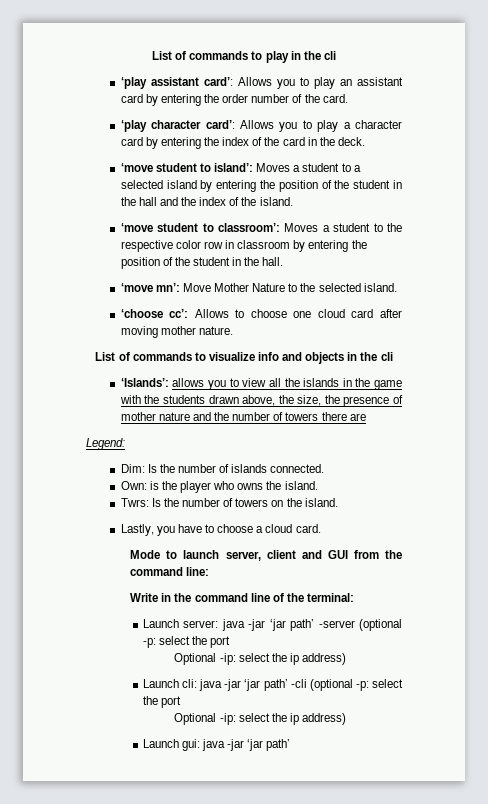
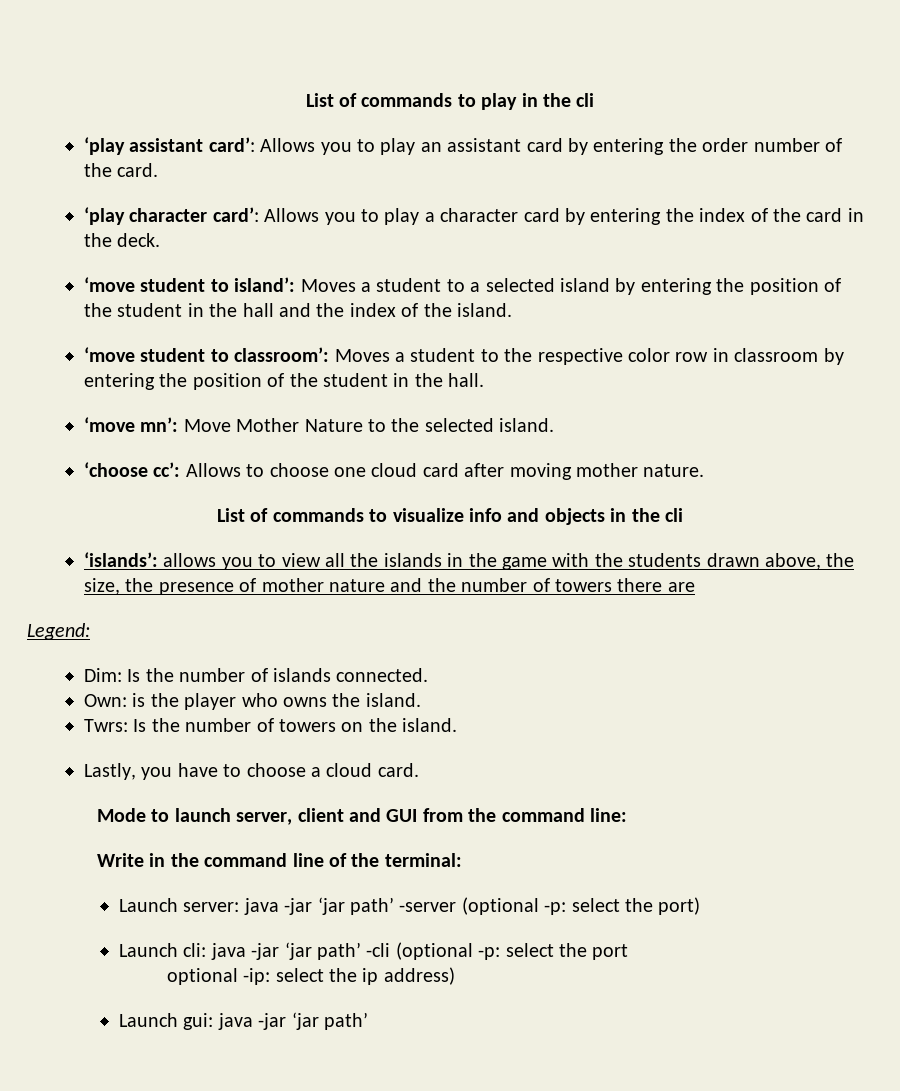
- ‘Islands’: allows you to view all the islands in the game with the students drawn above, the size, the presence of mother nature and the number of towers there are
+ ‘islands’: allows you to view all the islands in the game with the students drawn above, the size, the presence of mother nature and the number of towers there are
- Launch server: java -jar ‘jar path’ -server (optional -p: select the port
- Optional -ip: select the ip address)
+ Launch server: java -jar ‘jar path’ -server (optional -p: select the port)
  Launch cli: java -jar ‘jar path’ -cli (optional -p: select the port
- Optional -ip: select the ip address)
+ optional -ip: select the ip address)

